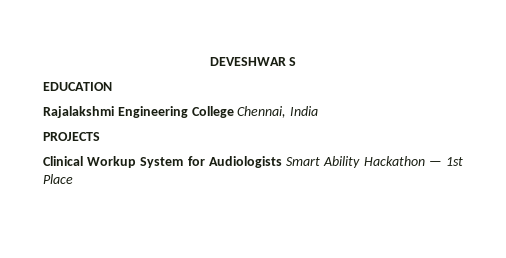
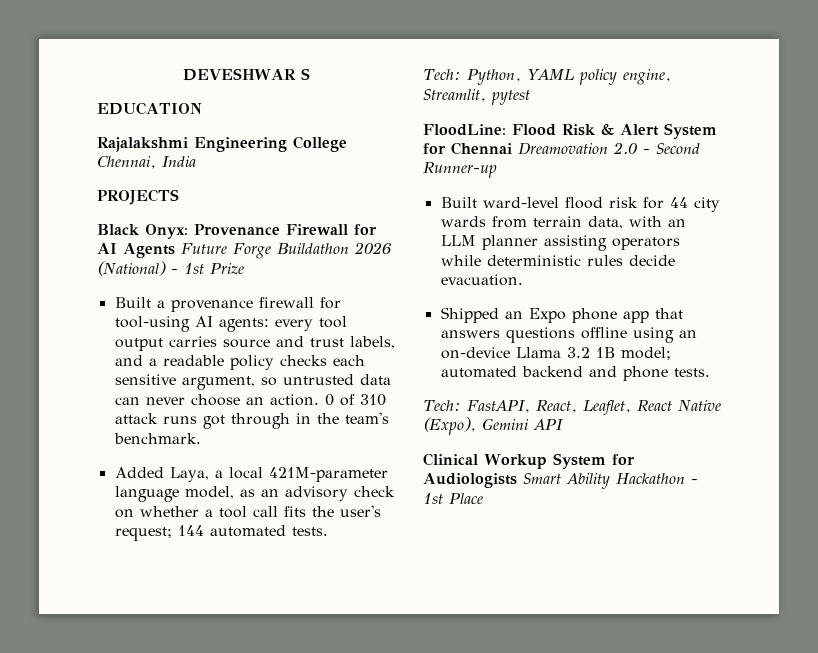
+ Black Onyx: Provenance Firewall for AI Agents Future Forge Buildathon 2026 (National) - 1st Prize
+ Built a provenance firewall for tool-using AI agents: every tool output carries source and trust labels, and a readable policy checks each sensitive argument, so untrusted data can never choose an action. 0 of 310 attack runs got through in the team's benchmark.
+ Added Laya, a local 421M-parameter language model, as an advisory check on whether a tool call fits the user's request; 144 automated tests.
+ Tech: Python, YAML policy engine, Streamlit, pytest
+ FloodLine: Flood Risk & Alert System for Chennai Dreamovation 2.0 - Second Runner-up
+ Built ward-level flood risk for 44 city wards from terrain data, with an LLM planner assisting operators while deterministic rules decide evacuation.
+ Shipped an Expo phone app that answers questions offline using an on-device Llama 3.2 1B model; automated backend and phone tests.
+ Tech: FastAPI, React, Leaflet, React Native (Expo), Gemini API
- Clinical Workup System for Audiologists Smart Ability Hackathon — 1st Place
+ Clinical Workup System for Audiologists Smart Ability Hackathon - 1st Place

